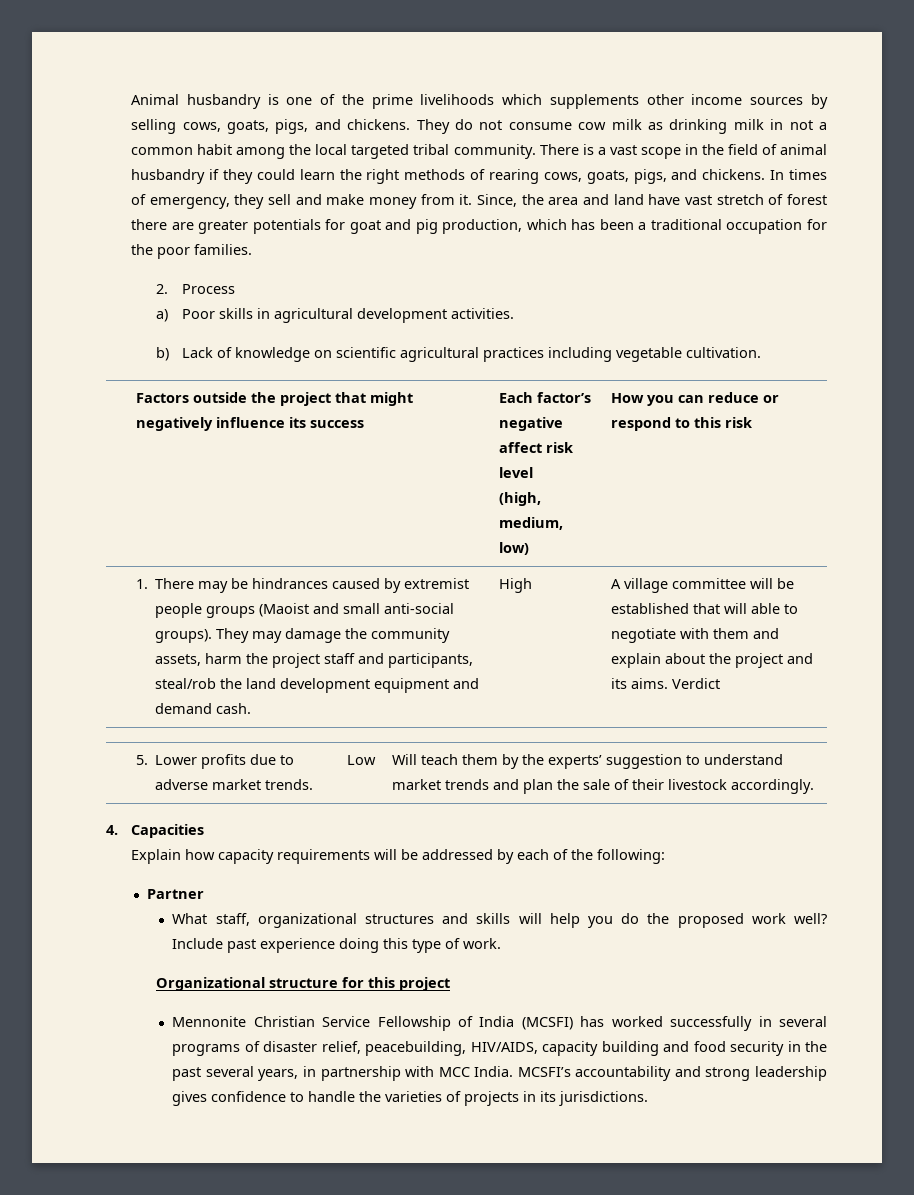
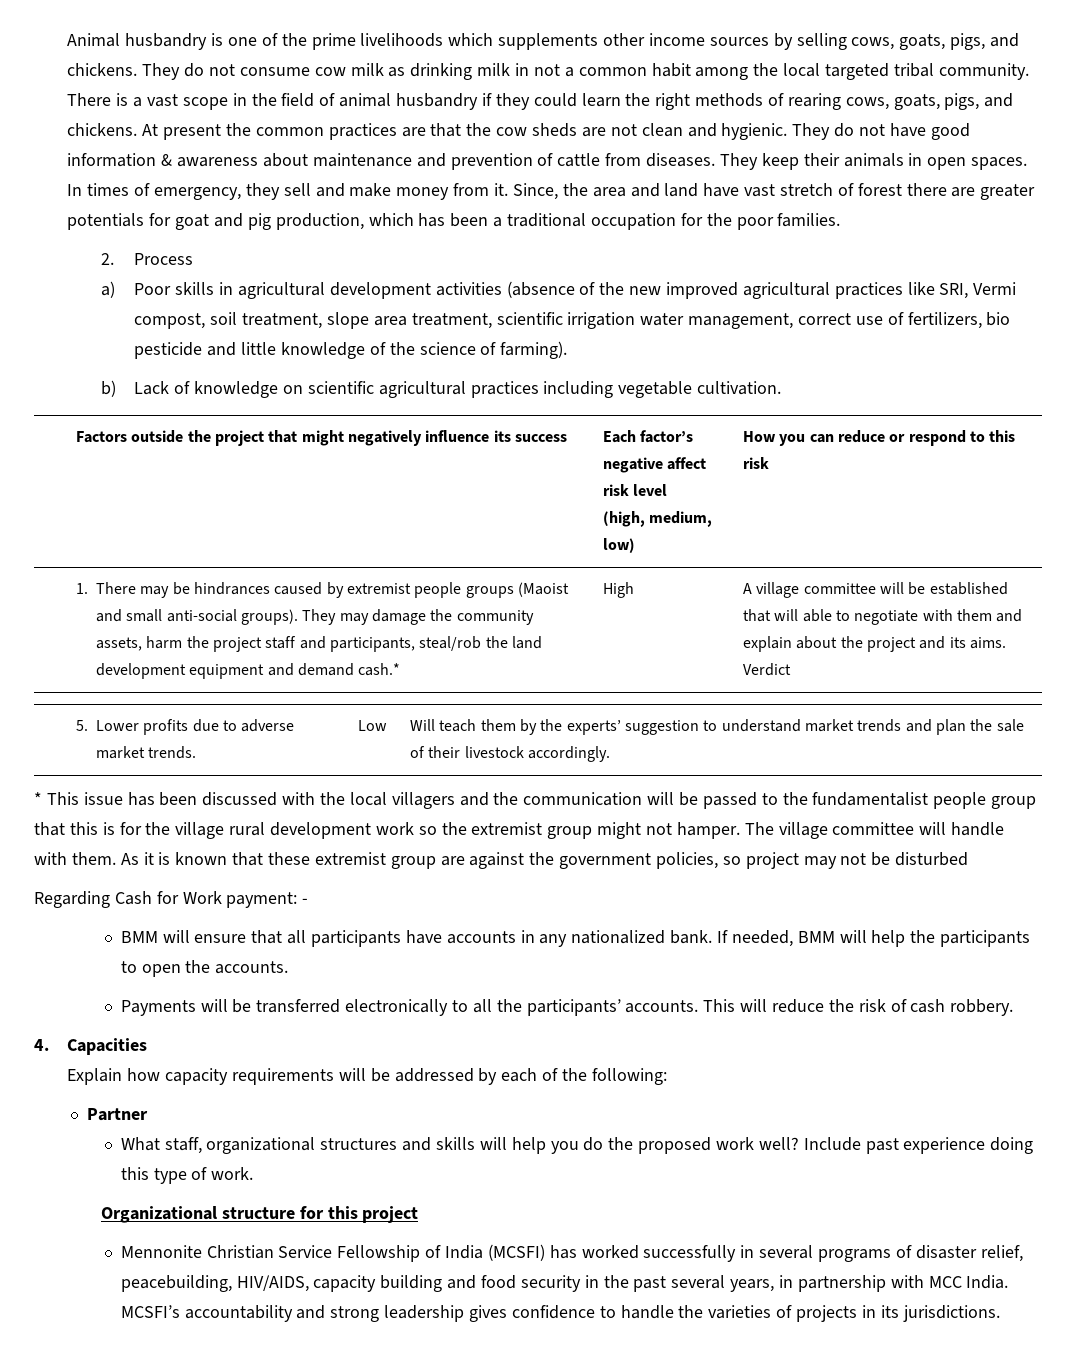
+ At present the common practices are that the cow sheds are not clean and hygienic. They do not have good information & awareness about maintenance and prevention of cattle from diseases. They keep their animals in open spaces.
- a) Poor skills in agricultural development activities.
+ a) Poor skills in agricultural development activities (absence of the new improved agricultural practices like SRI, Vermi compost, soil treatment, slope area treatment, scientific irrigation water management, correct use of fertilizers, bio pesticide and little knowledge of the science of farming).
- They may damage the community assets, harm the project staff and participants, steal/rob the land development equipment and demand cash.
+ They may damage the community assets, harm the project staff and participants, steal/rob the land development equipment and demand cash.*
+ * This issue has been discussed with the local villagers and the communication will be passed to the fundamentalist people group that this is for the village rural development work so the extremist group might not hamper. The village committee will handle with them. As it is known that these extremist group are against the government policies, so project may not be disturbed
+ Regarding Cash for Work payment: -
+ BMM will ensure that all participants have accounts in any nationalized bank. If needed, BMM will help the participants to open the accounts.
+ Payments will be transferred electronically to all the participants’ accounts. This will reduce the risk of cash robbery.

